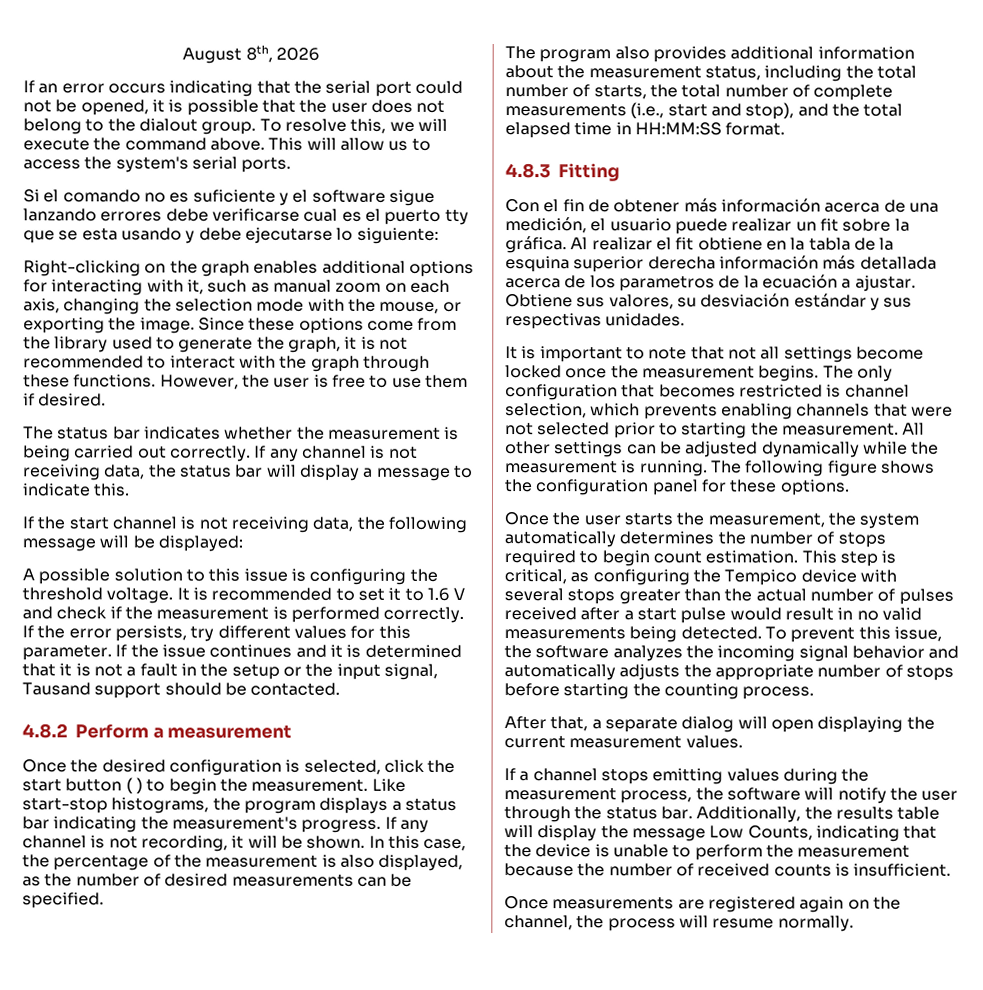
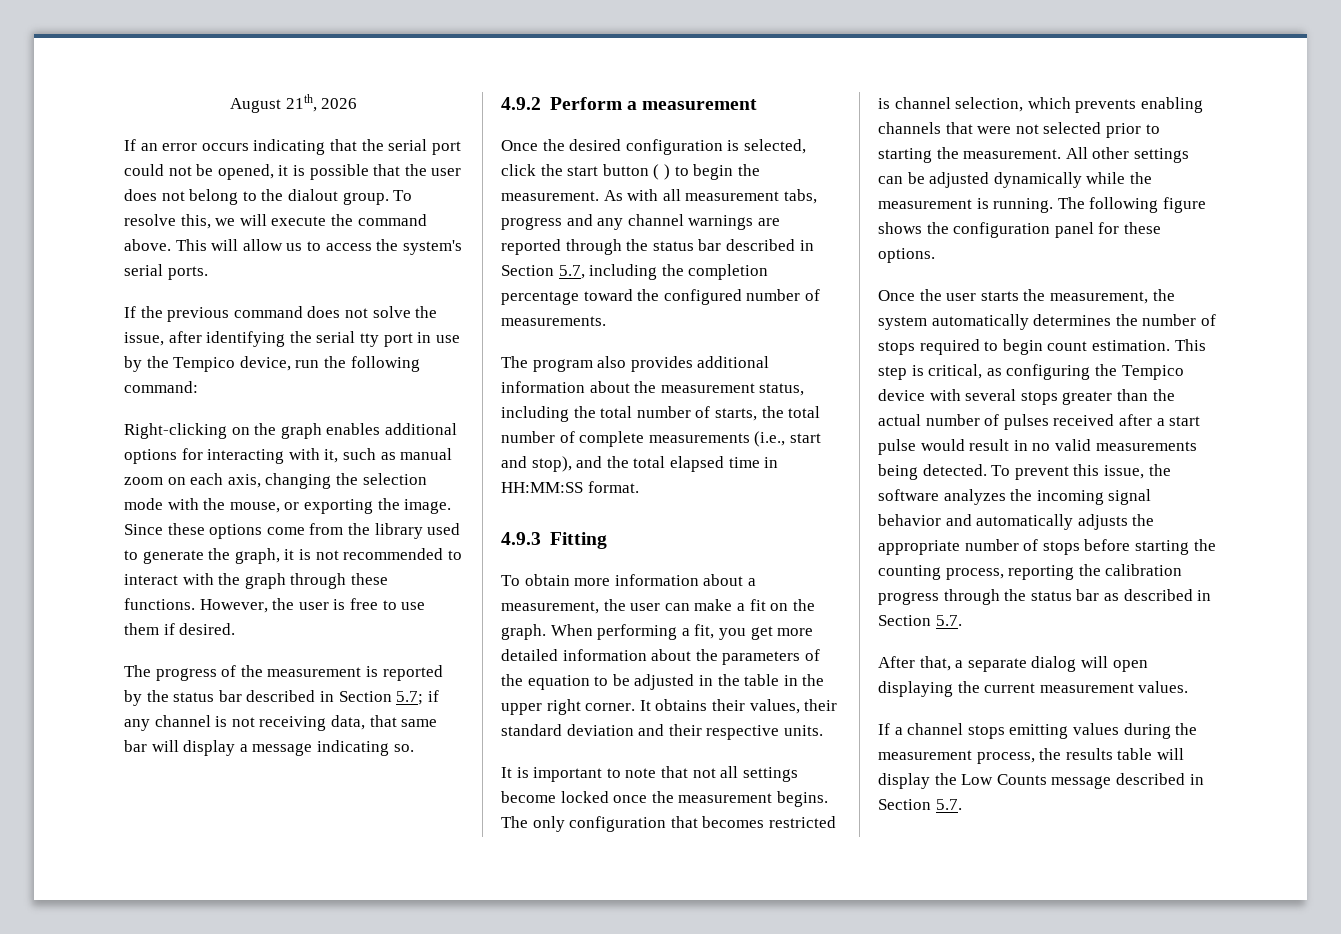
- August 8th, 2026
+ August 21th, 2026
- Si el comando no es suficiente y el software sigue lanzando errores debe verificarse cual es el puerto tty que se esta usando y debe ejecutarse lo siguiente:
+ If the previous command does not solve the issue, after identifying the serial tty port in use by the Tempico device, run the following command:
- The status bar indicates whether the measurement is being carried out correctly. If any channel is not receiving data, the status bar will display a message to indicate this.
- If the start channel is not receiving data, the following message will be displayed:
- A possible solution to this issue is configuring the threshold voltage. It is recommended to set it to 1.6 V and check if the measurement is performed correctly. If the error persists, try different values for this parameter. If the issue continues and it is determined that it is not a fault in the setup or the input signal, Tausand support should be contacted.
- 4.8.2 Perform a measurement
+ The progress of the measurement is reported by the status bar described in Section 5.7; if any channel is not receiving data, that same bar will display a message indicating so.
+ 4.9.2 Perform a measurement
- Like start-stop histograms, the program displays a status bar indicating the measurement's progress. If any channel is not recording, it will be shown. In this case, the percentage of the measurement is also displayed, as the number of desired measurements can be specified.
+ As with all measurement tabs, progress and any channel warnings are reported through the status bar described in Section 5.7, including the completion percentage toward the configured number of measurements.
- 4.8.3 Fitting
+ 4.9.3 Fitting
- Con el fin de obtener más información acerca de una medición, el usuario puede realizar un fit sobre la gráfica. Al realizar el fit obtiene en la tabla de la esquina superior derecha información más detallada acerca de los parametros de la ecuación a ajustar. Obtiene sus valores, su desviación estándar y sus respectivas unidades.
+ To obtain more information about a measurement, the user can make a fit on the graph. When performing a fit, you get more detailed information about the parameters of the equation to be adjusted in the table in the upper right corner. It obtains their values, their standard deviation and their respective units.
- To prevent this issue, the software analyzes the incoming signal behavior and automatically adjusts the appropriate number of stops before starting the counting process.
+ To prevent this issue, the software analyzes the incoming signal behavior and automatically adjusts the appropriate number of stops before starting the counting process, reporting the calibration progress through the status bar as described in Section 5.7.
- If a channel stops emitting values during the measurement process, the software will notify the user through the status bar. Additionally, the results table will display the message Low Counts, indicating that the device is unable to perform the measurement because the number of received counts is insufficient.
- Once measurements are registered again on the channel, the process will resume normally.
+ If a channel stops emitting values during the measurement process, the results table will display the Low Counts message described in Section 5.7.

